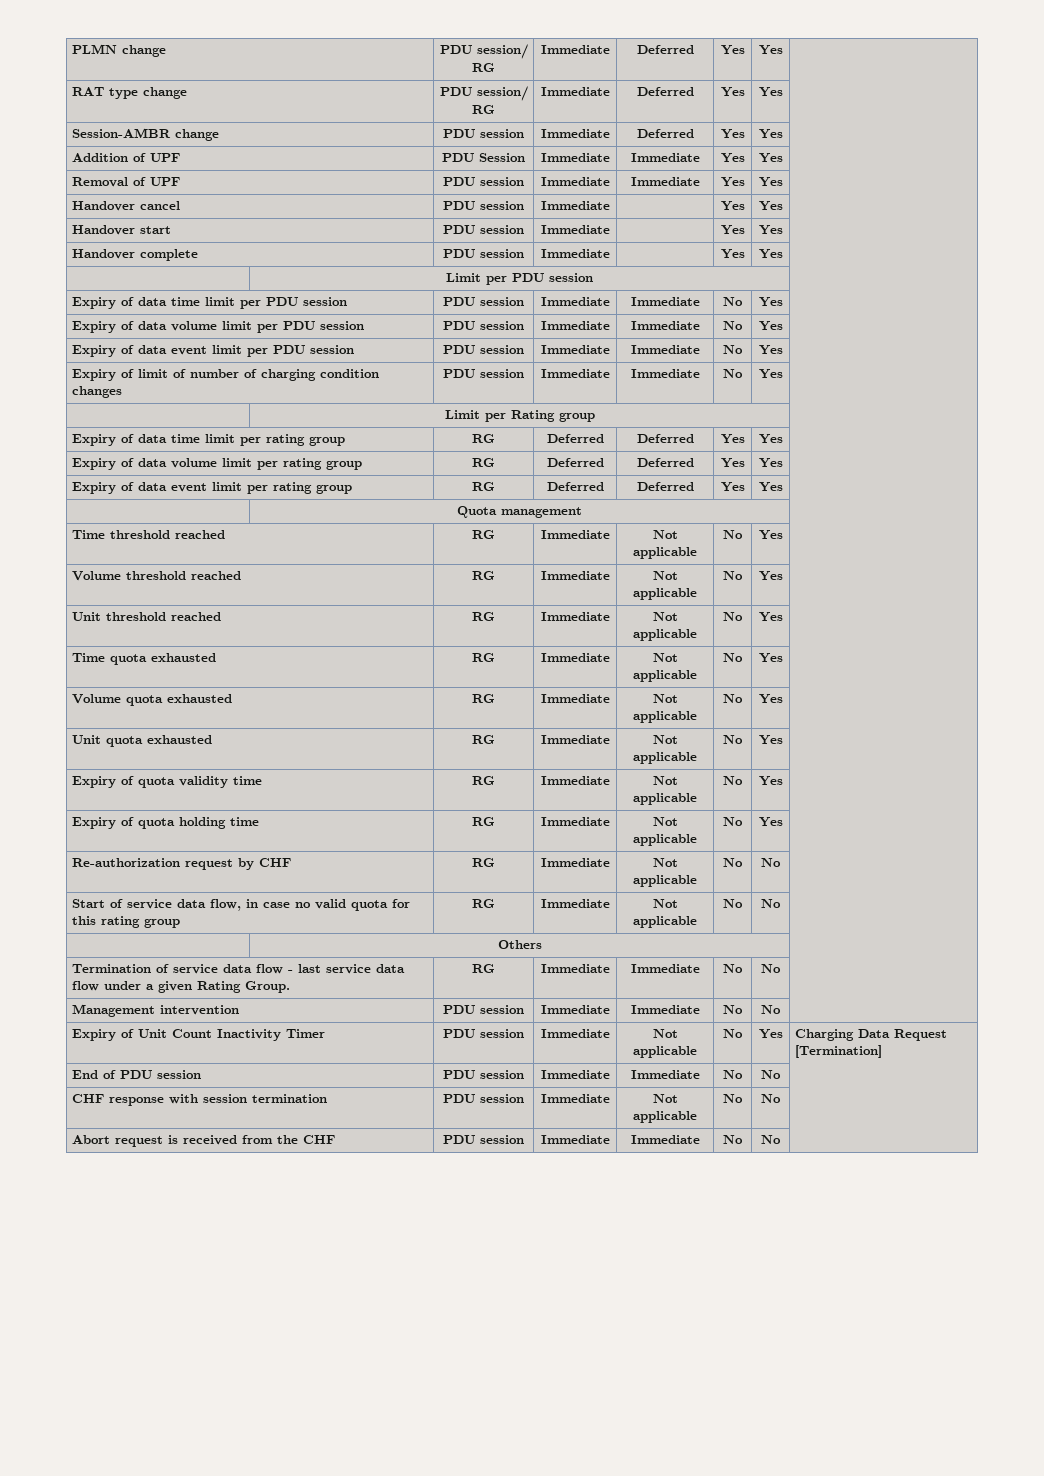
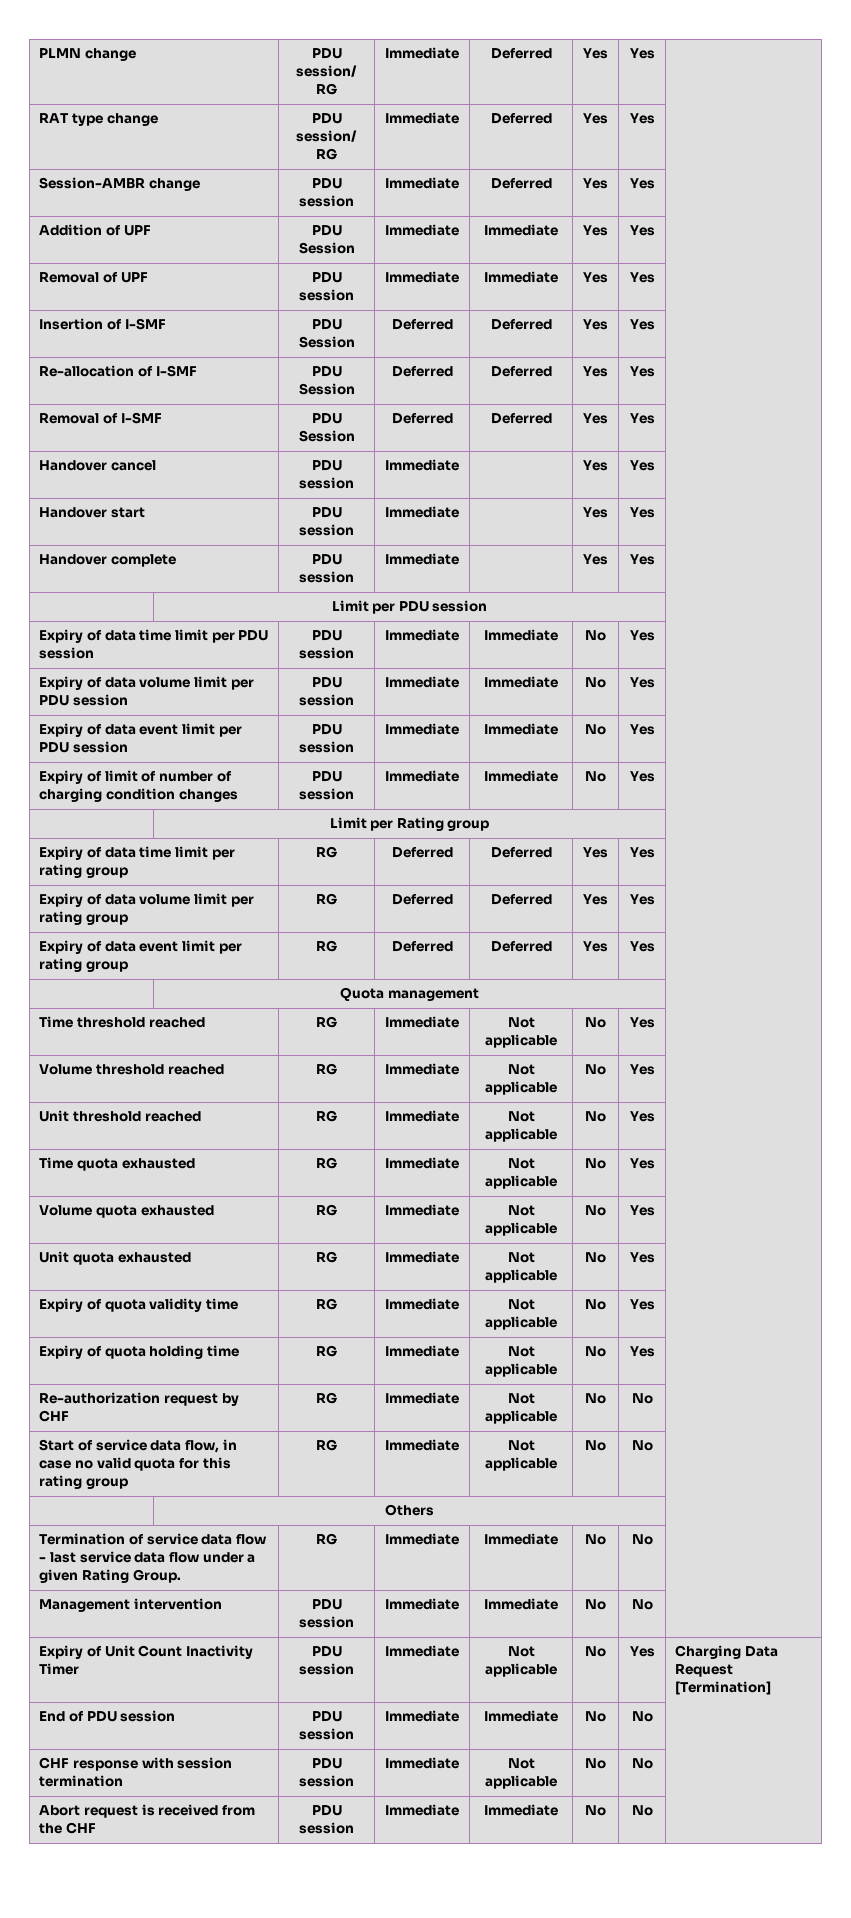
+ Insertion of I-SMF | PDU Session | Deferred | Deferred | Yes | Yes |
+ Re-allocation of I-SMF | PDU Session | Deferred | Deferred | Yes | Yes |
+ Removal of I-SMF | PDU Session | Deferred | Deferred | Yes | Yes |

